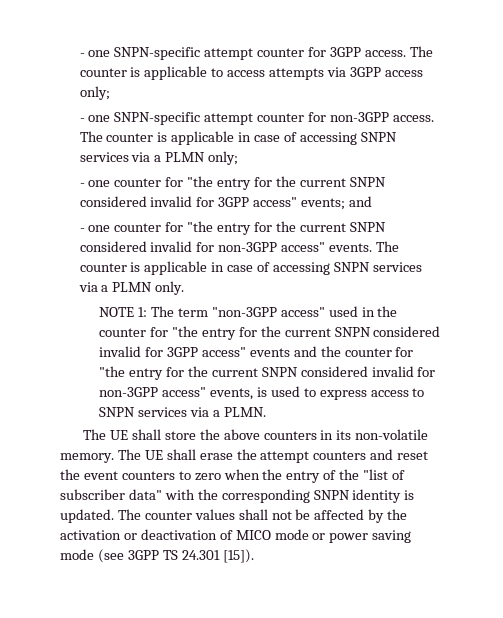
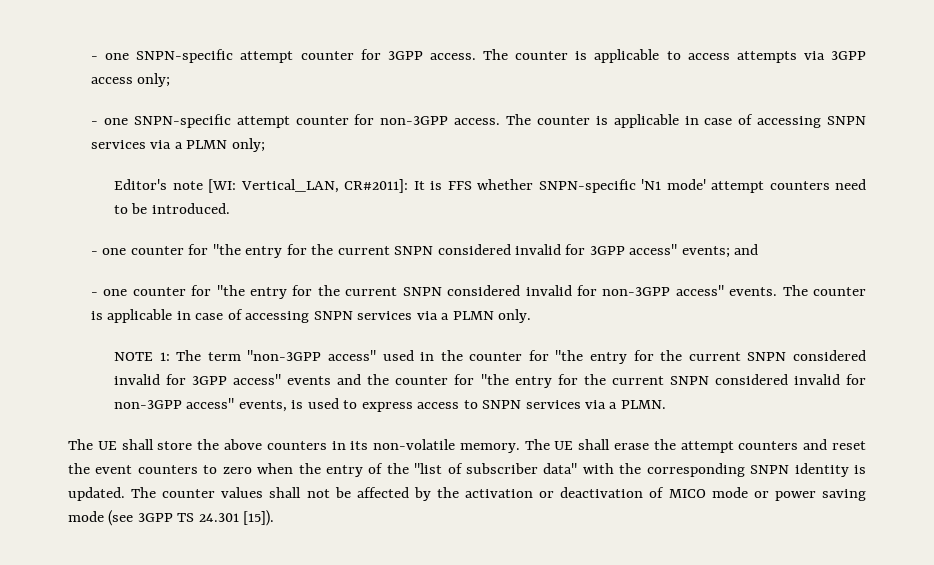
+ Editor's note [WI: Vertical_LAN, CR#2011]: It is FFS whether SNPN-specific 'N1 mode' attempt counters need to be introduced.

